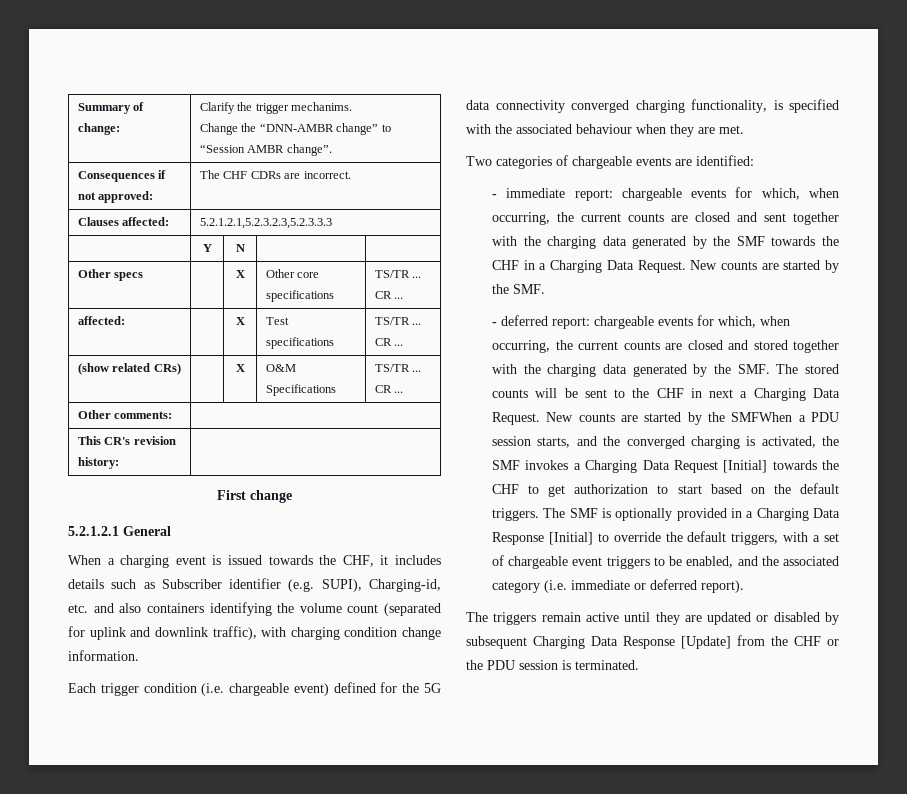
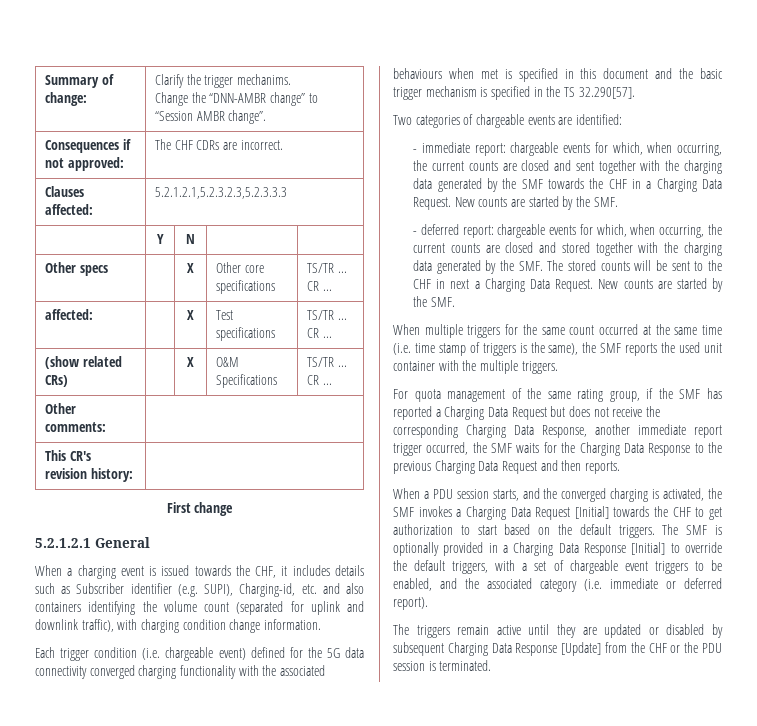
- Each trigger condition (i.e. chargeable event) defined for the 5G data connectivity converged charging functionality, is specified with the associated behaviour when they are met.
+ Each trigger condition (i.e. chargeable event) defined for the 5G data connectivity converged charging functionality with the associated behaviours when met is specified in this document and the basic trigger mechanism is specified in the TS 32.290[57].
- chargeable events for which, when occurring, the current counts are closed and stored together with the charging data generated by the SMF. The stored counts will be sent to the CHF in next a Charging Data Request. New counts are started by the SMFWhen a PDU session starts, and the converged charging is activated, the SMF invokes a Charging Data Request [Initial] towards the CHF to get authorization to start based on the default triggers.
+ chargeable events for which, when occurring, the current counts are closed and stored together with the charging data generated by the SMF. The stored counts will be sent to the CHF in next a Charging Data Request. New counts are started by the SMF.
+ When multiple triggers for the same count occurred at the same time (i.e. time stamp of triggers is the same), the SMF reports the used unit container with the multiple triggers.
+ For quota management of the same rating group, if the SMF has reported a Charging Data Request but does not receive the corresponding Charging Data Response, another immediate report trigger occurred, the SMF waits for the Charging Data Response to the previous Charging Data Request and then reports.
+ When a PDU session starts, and the converged charging is activated, the SMF invokes a Charging Data Request [Initial] towards the CHF to get authorization to start based on the default triggers.

